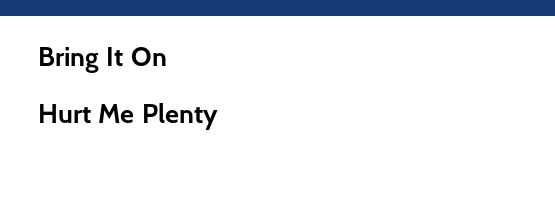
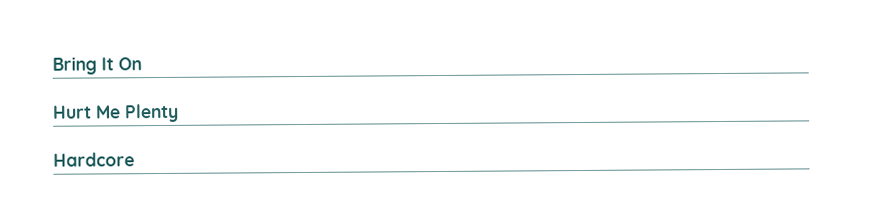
+ Hardcore

